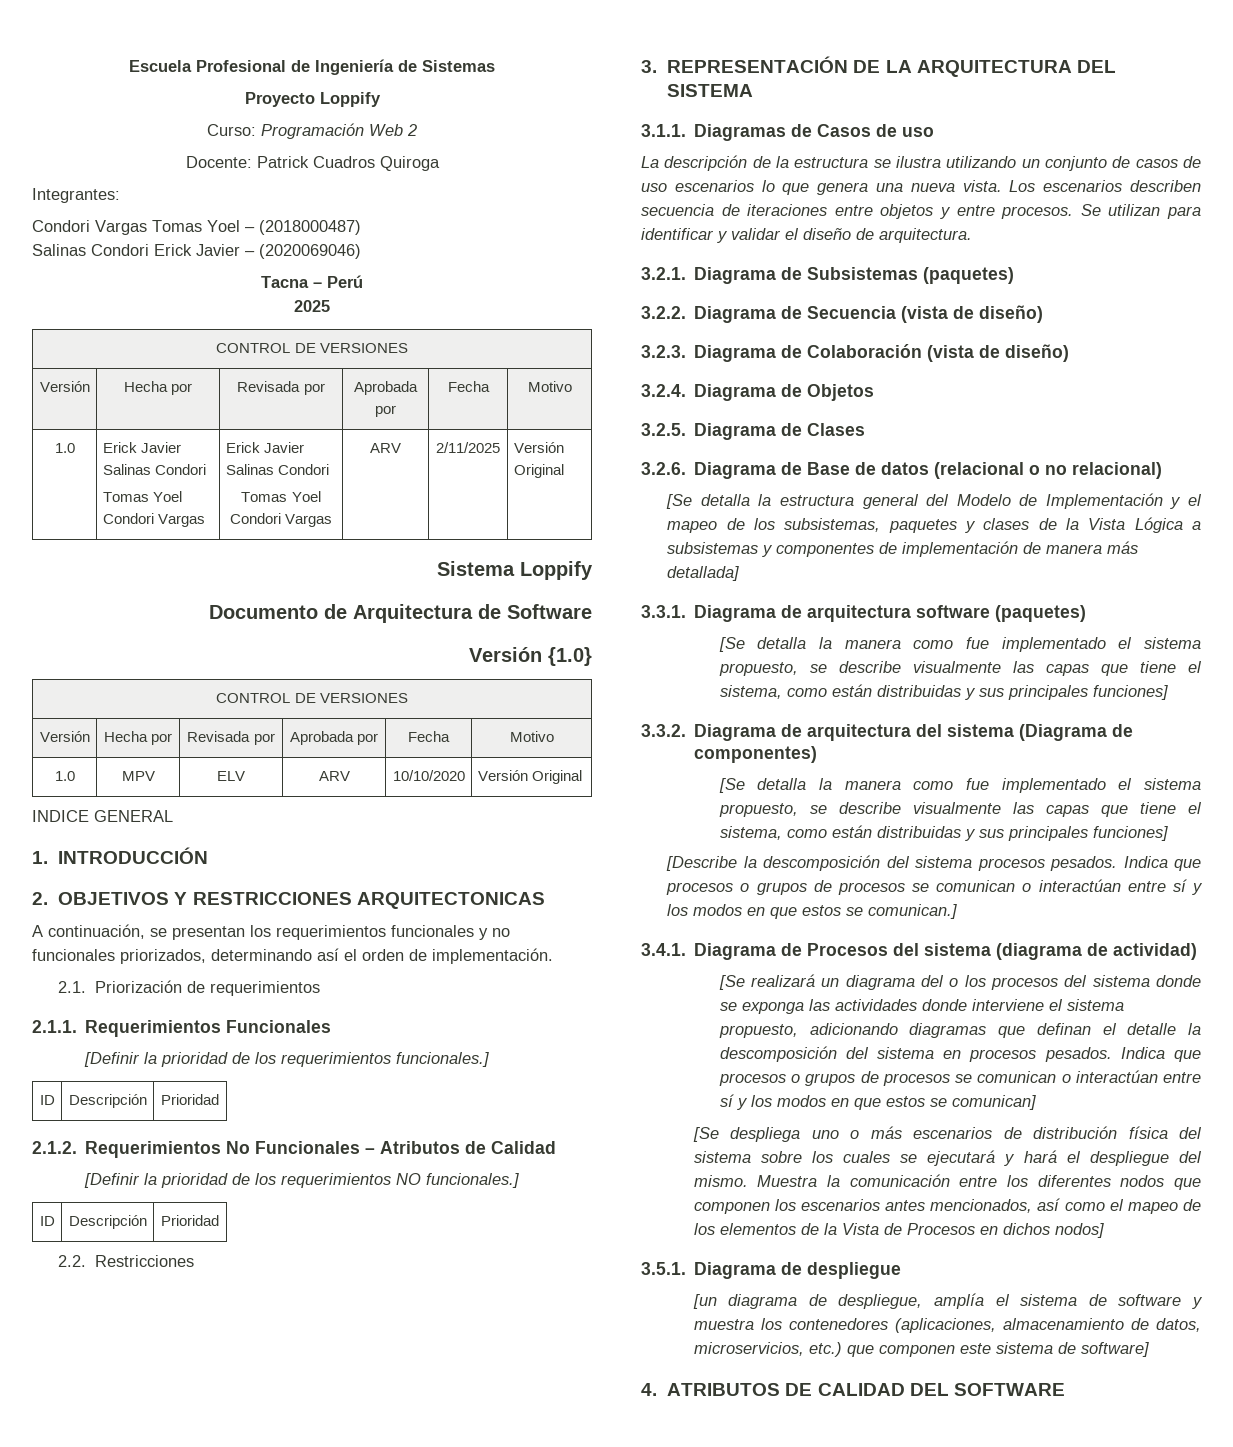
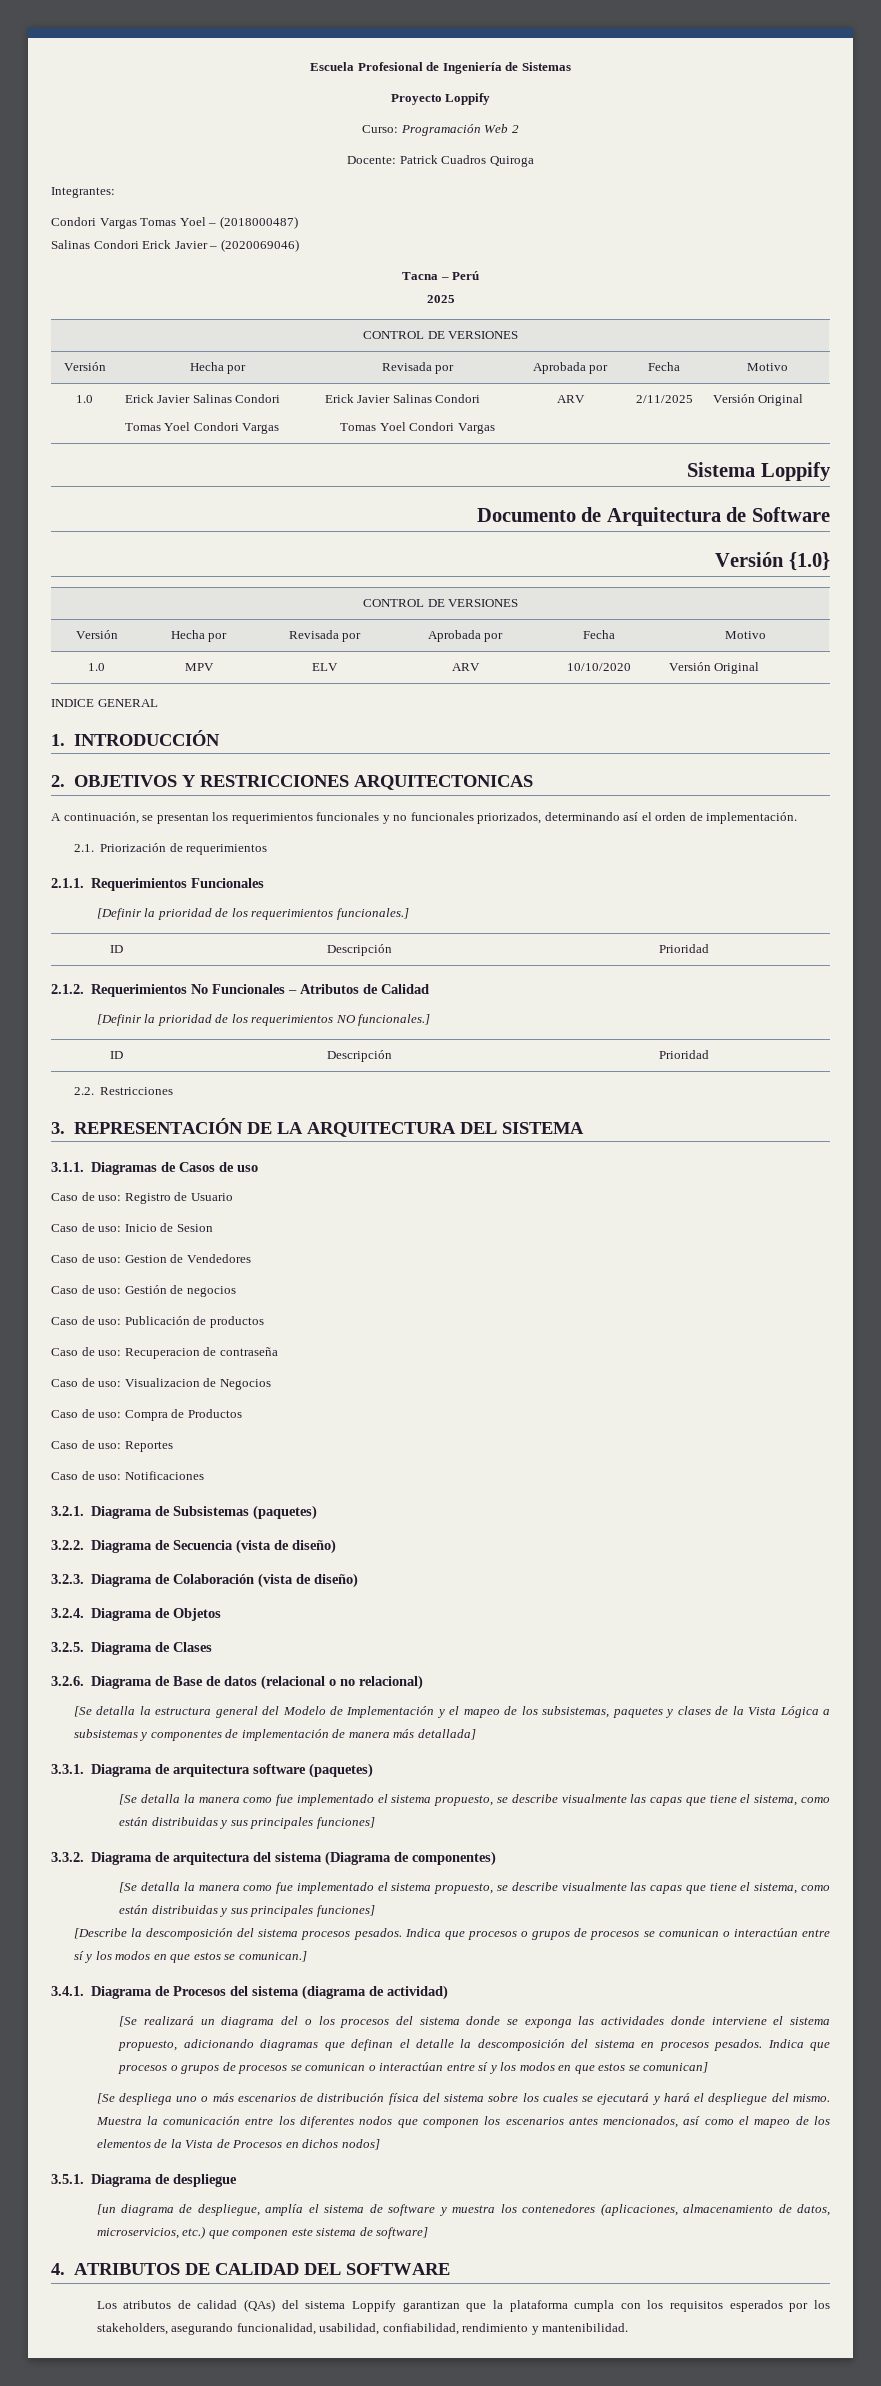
- La descripción de la estructura se ilustra utilizando un conjunto de casos de uso escenarios lo que genera una nueva vista. Los escenarios describen secuencia de iteraciones entre objetos y entre procesos. Se utilizan para identificar y validar el diseño de arquitectura.
+ Caso de uso: Registro de Usuario
+ Caso de uso: Inicio de Sesion
+ Caso de uso: Gestion de Vendedores
+ Caso de uso: Gestión de negocios
+ Caso de uso: Publicación de productos
+ Caso de uso: Recuperacion de contraseña
+ Caso de uso: Visualizacion de Negocios
+ Caso de uso: Compra de Productos
+ Caso de uso: Reportes
+ Caso de uso: Notificaciones
+ Los atributos de calidad (QAs) del sistema Loppify garantizan que la plataforma cumpla con los requisitos esperados por los stakeholders, asegurando funcionalidad, usabilidad, confiabilidad, rendimiento y mantenibilidad.

